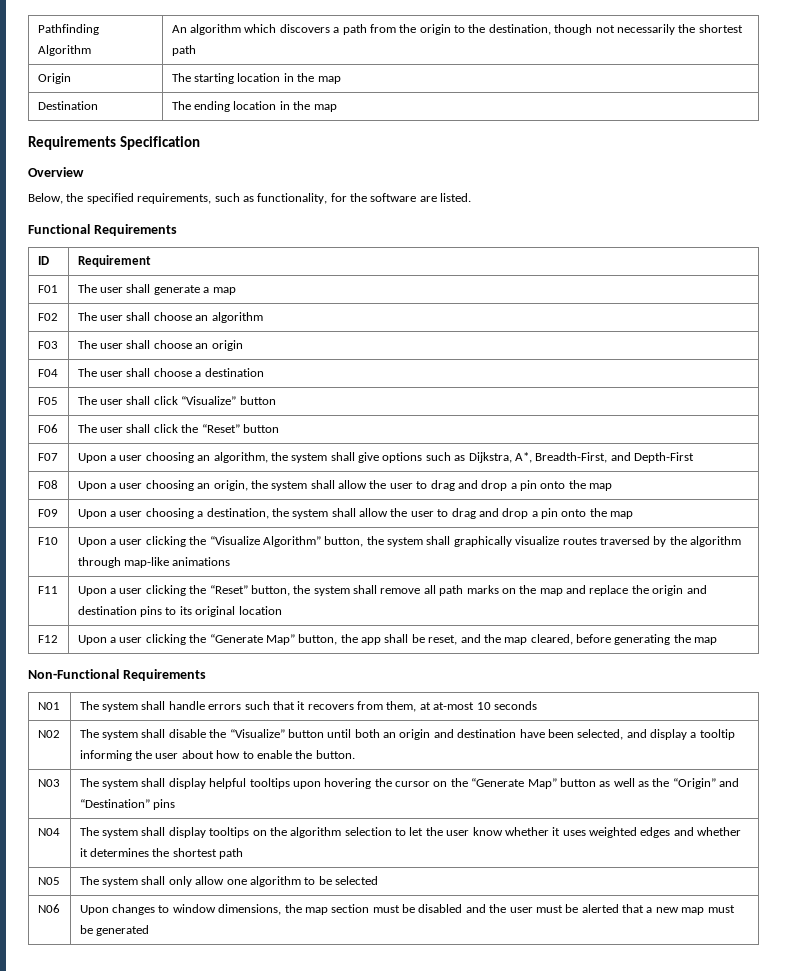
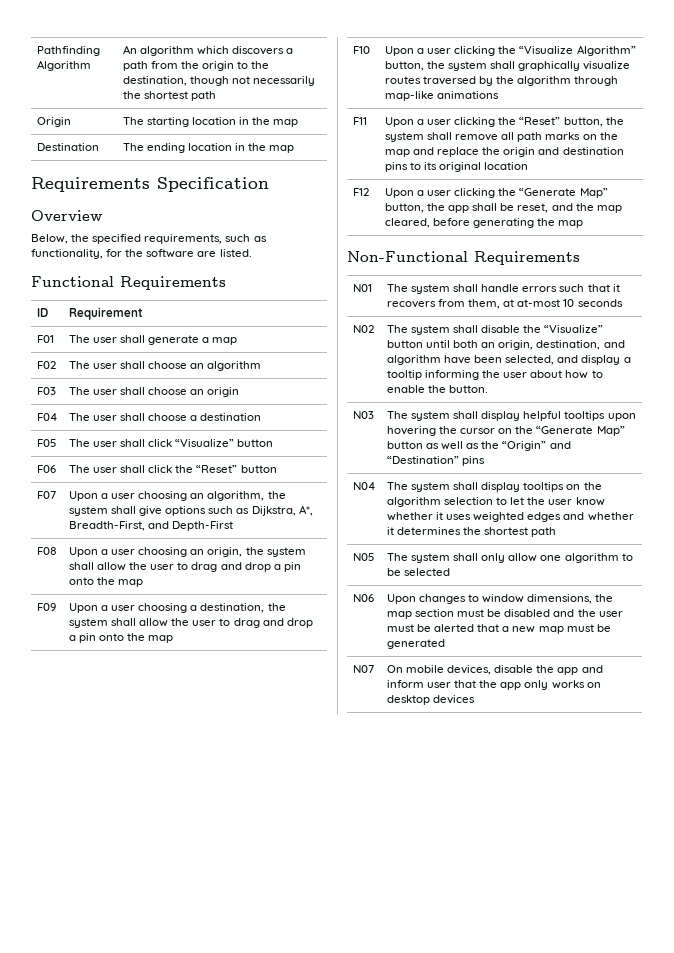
- N02 | The system shall disable the “Visualize” button until both an origin and destination have been selected, and display a tooltip informing the user about how to enable the button.
+ N02 | The system shall disable the “Visualize” button until both an origin, destination, and algorithm have been selected, and display a tooltip informing the user about how to enable the button.
+ N07 | On mobile devices, disable the app and inform user that the app only works on desktop devices

